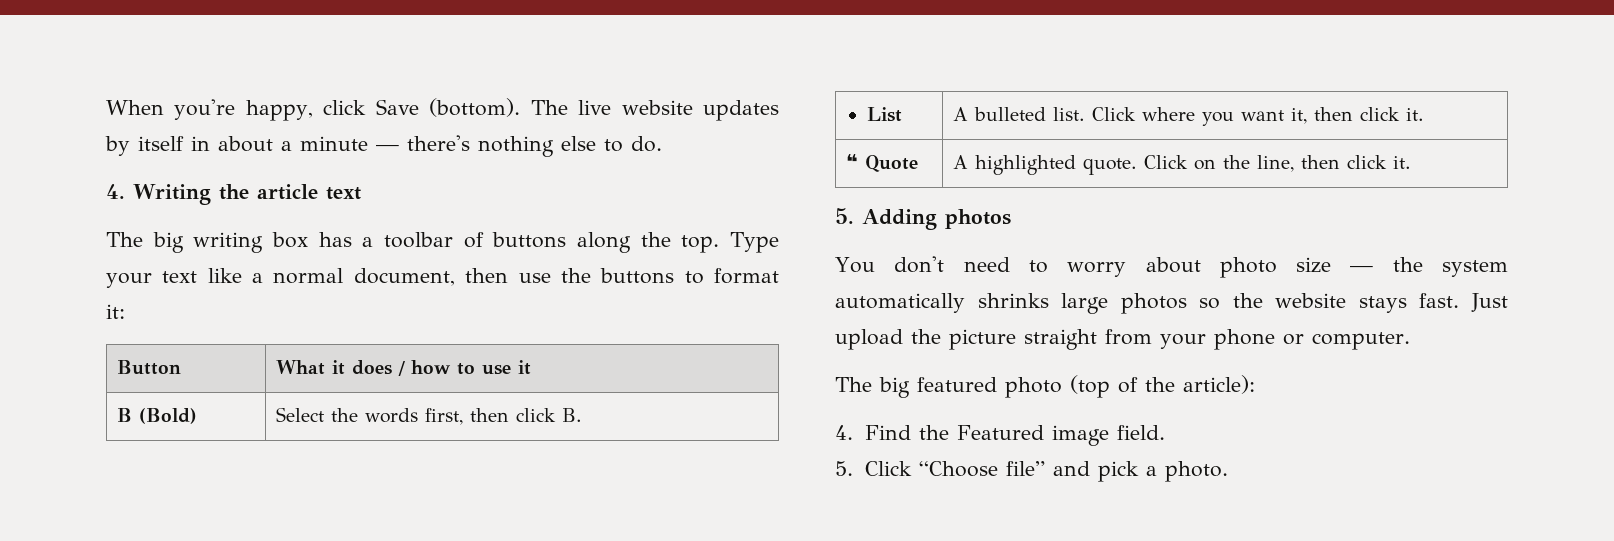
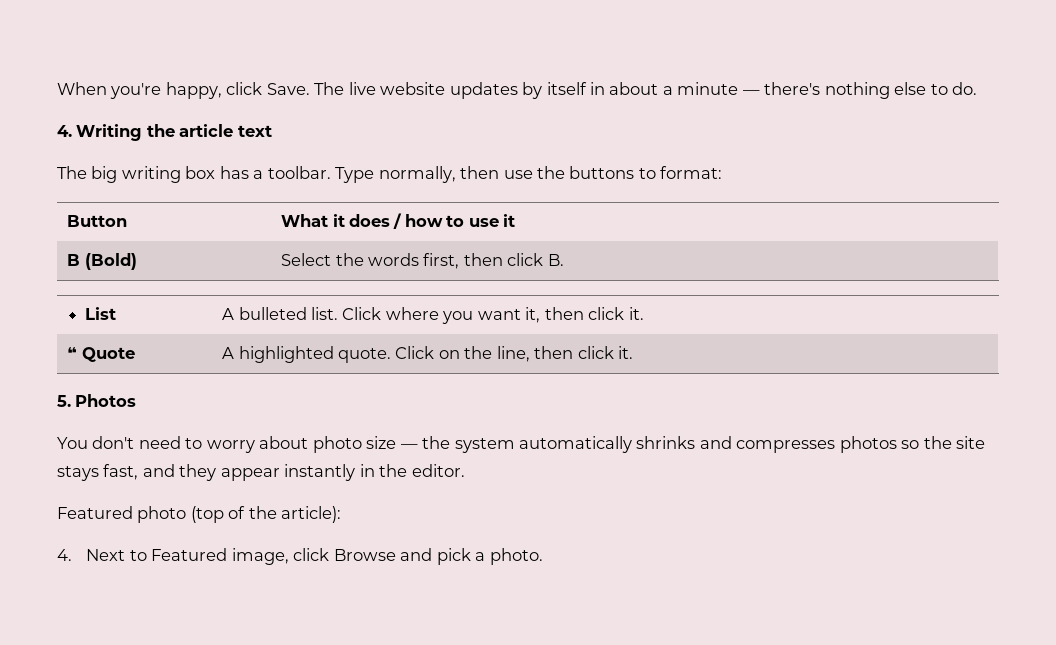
- When you're happy, click Save (bottom).
+ When you're happy, click Save.
- The big writing box has a toolbar of buttons along the top. Type your text like a normal document, then use the buttons to format it:
+ The big writing box has a toolbar. Type normally, then use the buttons to format:
- 5. Adding photos
+ 5. Photos
- You don't need to worry about photo size — the system automatically shrinks large photos so the website stays fast. Just upload the picture straight from your phone or computer.
- The big featured photo (top of the article):
+ You don't need to worry about photo size — the system automatically shrinks and compresses photos so the site stays fast, and they appear instantly in the editor.
+ Featured photo (top of the article):
- 4. Find the Featured image field.
- 5. Click “Choose file” and pick a photo.
+ 4. Next to Featured image, click Browse and pick a photo.

